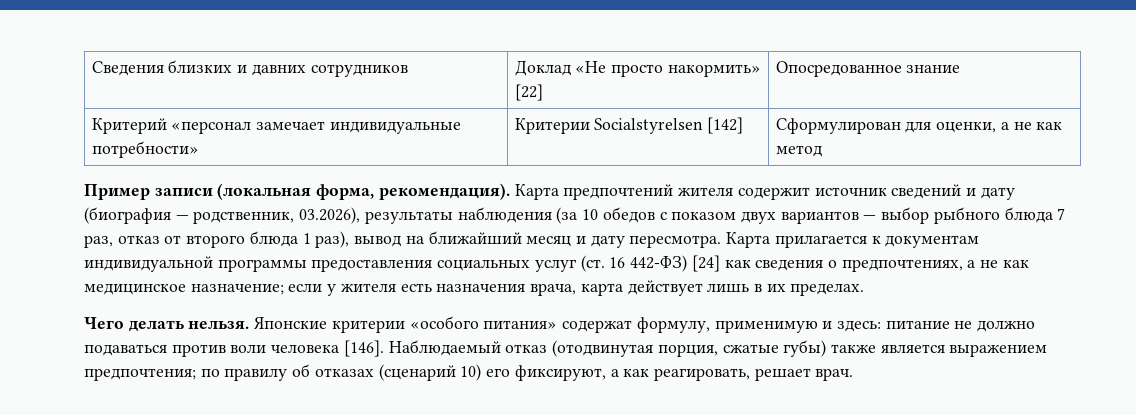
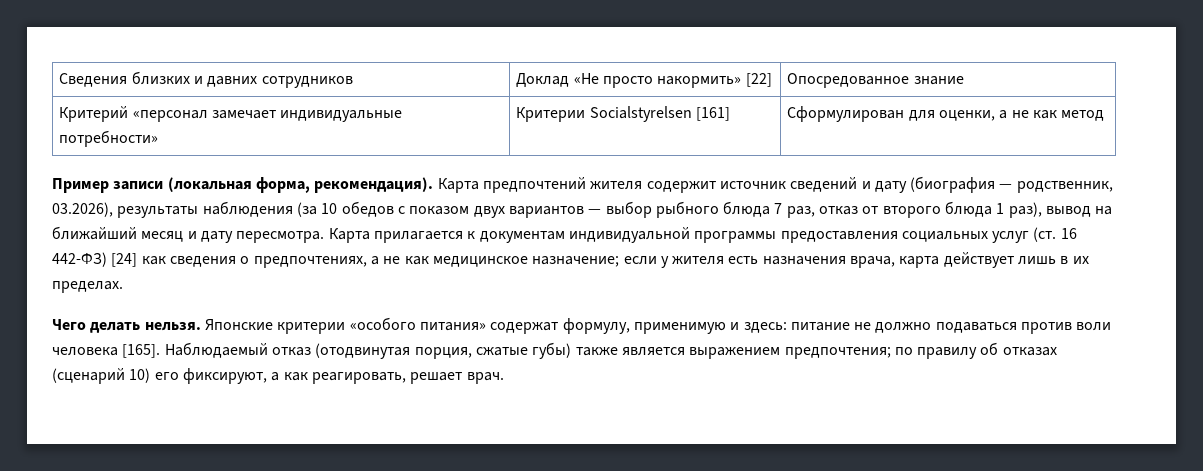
- Критерий «персонал замечает индивидуальные потребности» | Критерии Socialstyrelsen [142] | Сформулирован для оценки, а не как метод
+ Критерий «персонал замечает индивидуальные потребности» | Критерии Socialstyrelsen [161] | Сформулирован для оценки, а не как метод
- Японские критерии «особого питания» содержат формулу, применимую и здесь: питание не должно подаваться против воли человека [146].
+ Японские критерии «особого питания» содержат формулу, применимую и здесь: питание не должно подаваться против воли человека [165].

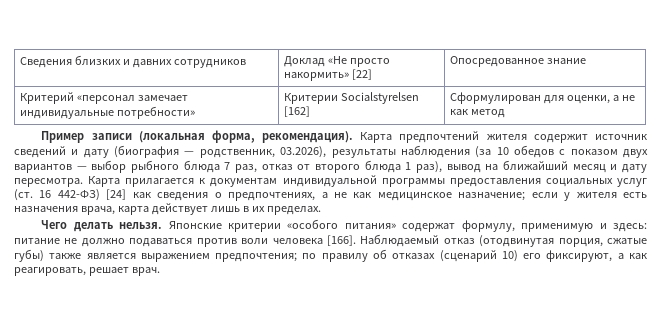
- Критерий «персонал замечает индивидуальные потребности» | Критерии Socialstyrelsen [161] | Сформулирован для оценки, а не как метод
+ Критерий «персонал замечает индивидуальные потребности» | Критерии Socialstyrelsen [162] | Сформулирован для оценки, а не как метод
- Японские критерии «особого питания» содержат формулу, применимую и здесь: питание не должно подаваться против воли человека [165].
+ Японские критерии «особого питания» содержат формулу, применимую и здесь: питание не должно подаваться против воли человека [166].

